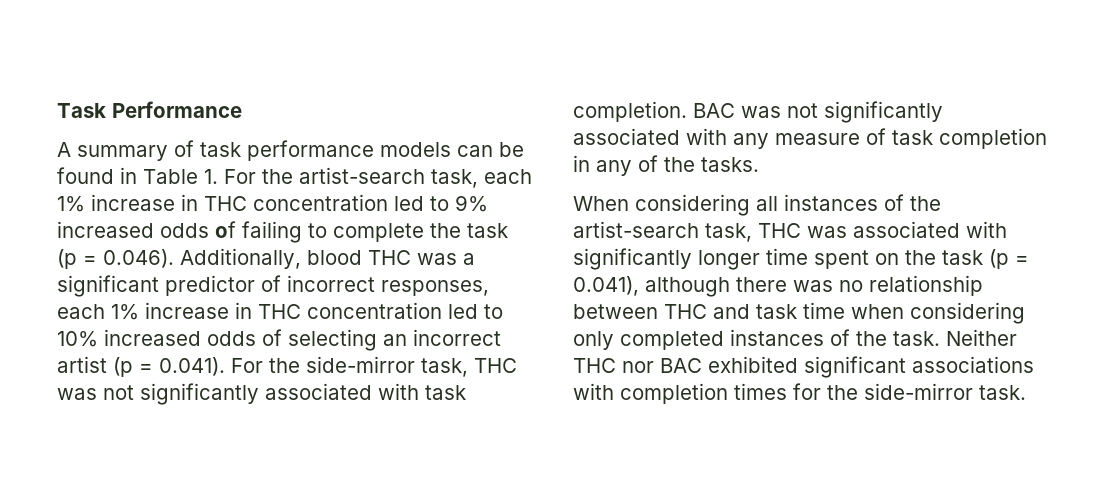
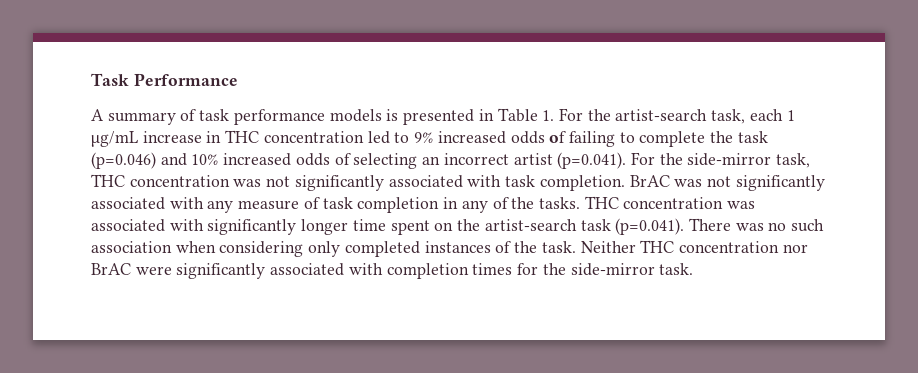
- A summary of task performance models can be found in Table 1. For the artist-search task, each 1% increase in THC concentration led to 9% increased odds of failing to complete the task (p = 0.046). Additionally, blood THC was a significant predictor of incorrect responses, each 1% increase in THC concentration led to 10% increased odds of selecting an incorrect artist (p = 0.041). For the side-mirror task, THC was not significantly associated with task completion.
+ A summary of task performance models is presented in Table 1. For the artist-search task, each 1 µg/mL increase in THC concentration led to 9% increased odds of failing to complete the task (p=0.046) and 10% increased odds of selecting an incorrect artist (p=0.041). For the side-mirror task, THC concentration was not significantly associated with task completion.
- BAC was not significantly associated with any measure of task completion in any of the tasks.
- When considering all instances of the artist-search task, THC was associated with significantly longer time spent on the task (p = 0.041), although there was no relationship between THC and task time when considering only completed instances of the task.
+ BrAC was not significantly associated with any measure of task completion in any of the tasks. THC concentration was associated with significantly longer time spent on the artist-search task (p=0.041). There was no such association when considering only completed instances of the task.
- Neither THC nor BAC exhibited significant associations with completion times for the side-mirror task.
+ Neither THC concentration nor BrAC were significantly associated with completion times for the side-mirror task.

